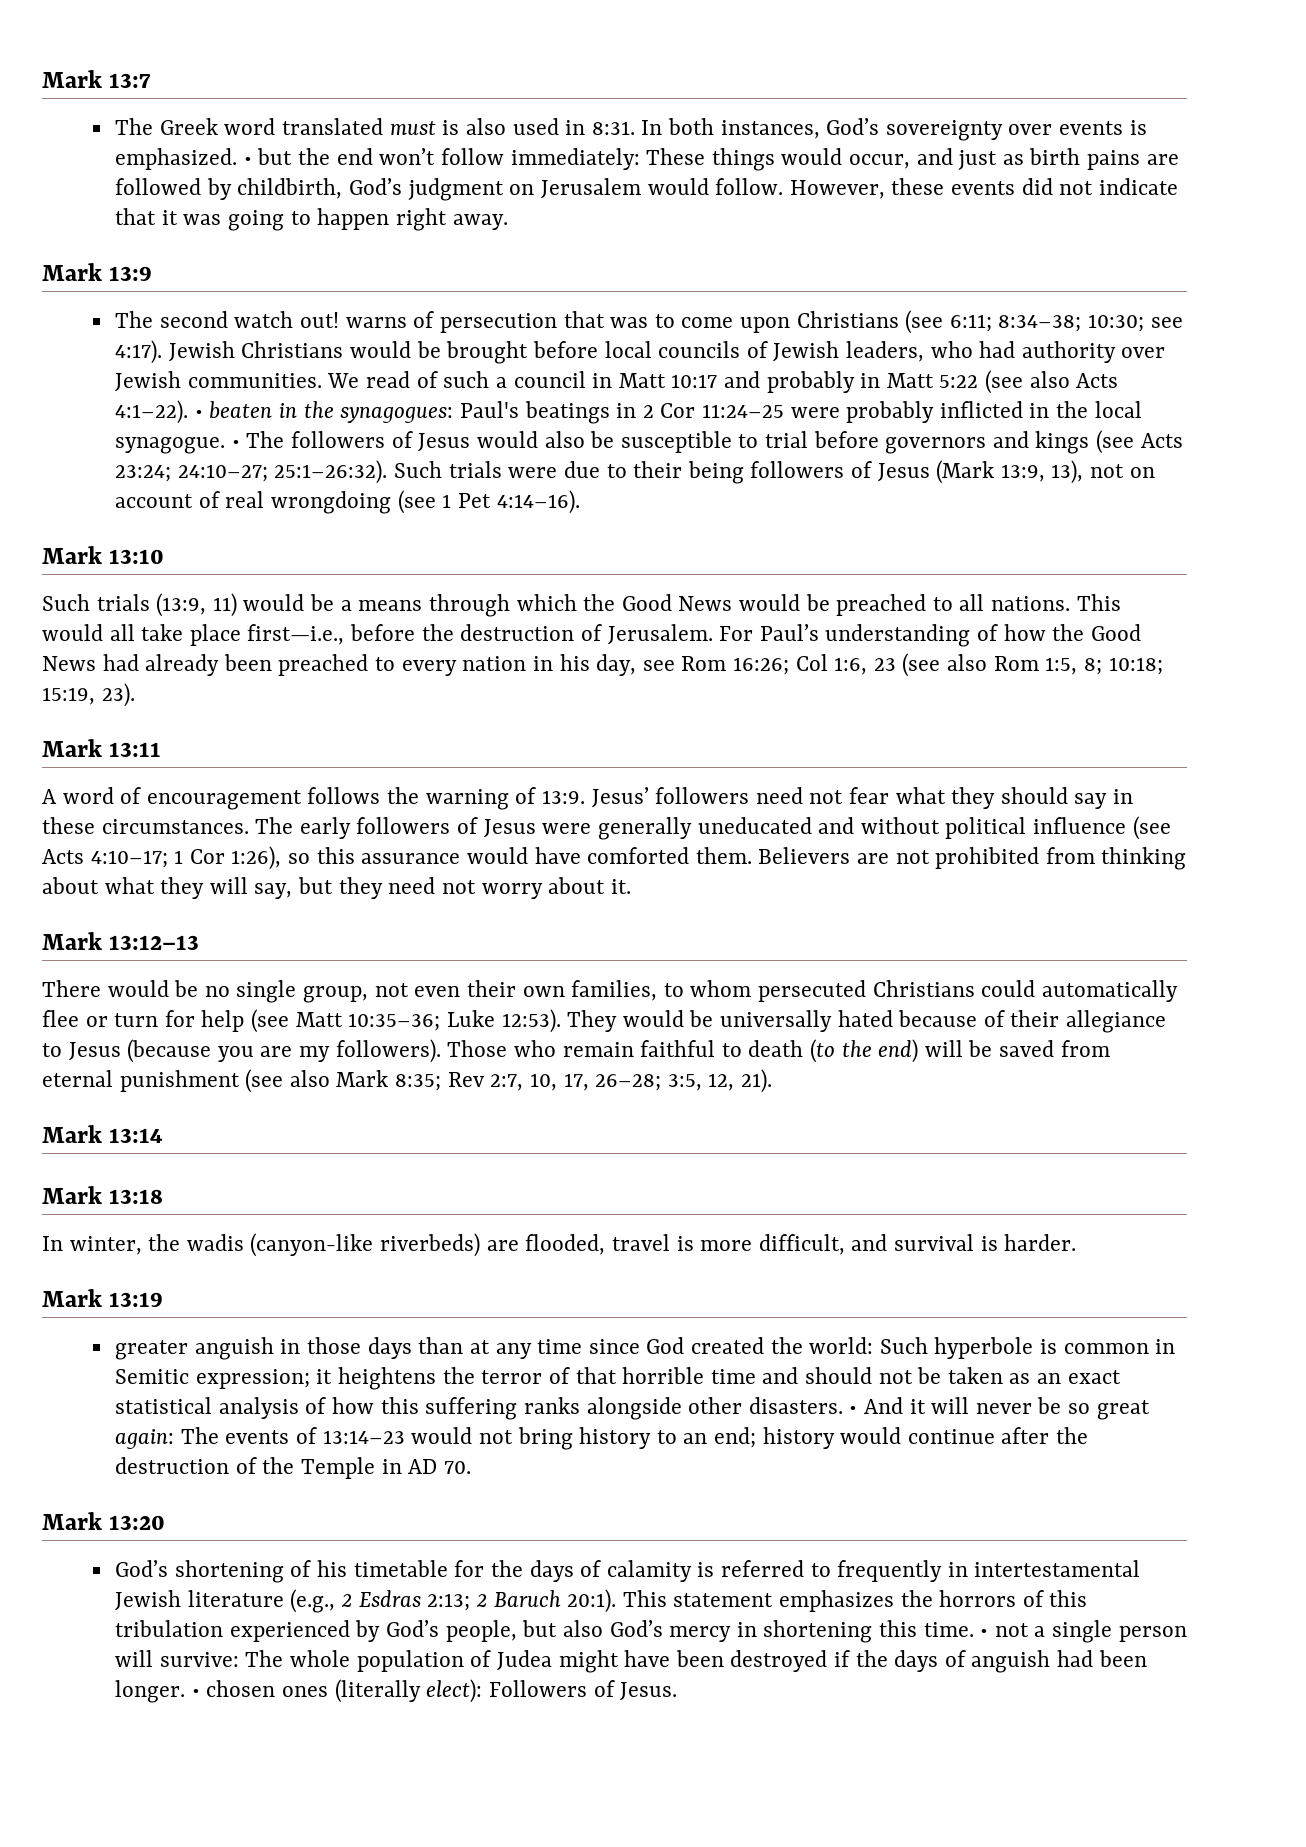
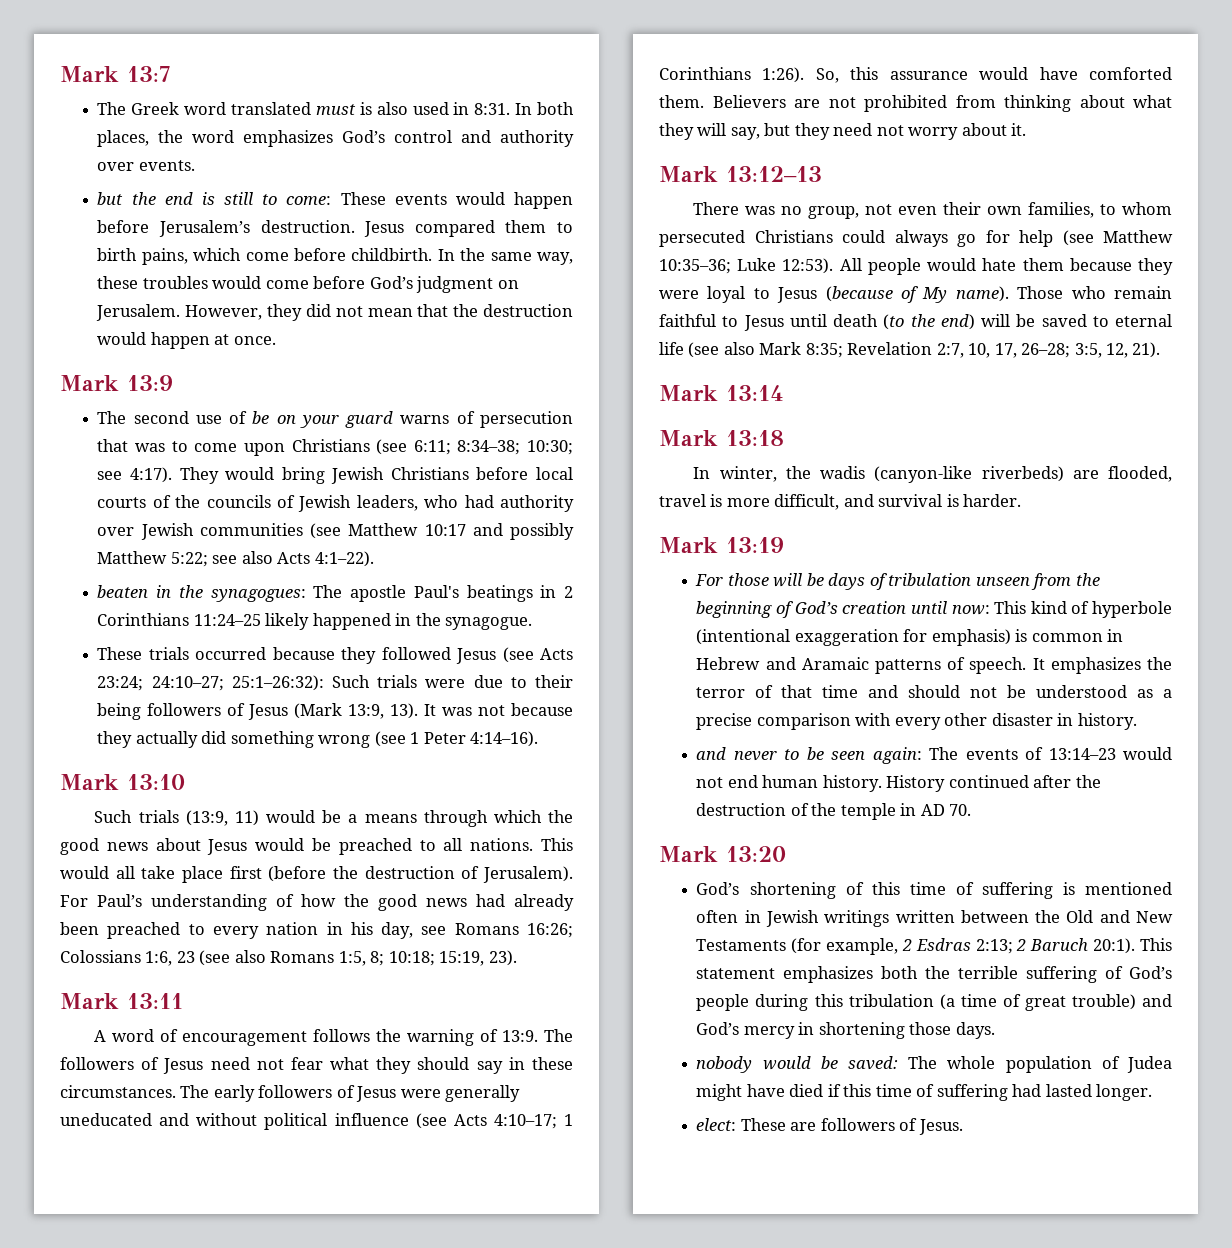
- In both instances, God’s sovereignty over events is emphasized. • but the end won’t follow immediately: These things would occur, and just as birth pains are followed by childbirth, God’s judgment on Jerusalem would follow. However, these events did not indicate that it was going to happen right away.
+ In both places, the word emphasizes God’s control and authority over events.
+ but the end is still to come: These events would happen before Jerusalem’s destruction. Jesus compared them to birth pains, which come before childbirth. In the same way, these troubles would come before God’s judgment on Jerusalem. However, they did not mean that the destruction would happen at once.
  Mark 13:9
- The second watch out! warns of persecution that was to come upon Christians (see 6:11; 8:34–38; 10:30; see 4:17).
+ The second use of be on your guard warns of persecution that was to come upon Christians (see 6:11; 8:34–38; 10:30; see 4:17).
- Jewish Christians would be brought before local councils of Jewish leaders, who had authority over Jewish communities. We read of such a council in Matt 10:17 and probably in Matt 5:22 (see also Acts 4:1–22). • beaten in the synagogues: Paul's beatings in 2 Cor 11:24–25 were probably inflicted in the local synagogue. • The followers of Jesus would also be susceptible to trial before governors and kings (see Acts 23:24; 24:10–27; 25:1–26:32). Such trials were due to their being followers of Jesus (Mark 13:9, 13), not on account of real wrongdoing (see 1 Pet 4:14–16).
+ They would bring Jewish Christians before local courts of the councils of Jewish leaders, who had authority over Jewish communities (see Matthew 10:17 and possibly Matthew 5:22; see also Acts 4:1–22).
+ beaten in the synagogues: The apostle Paul's beatings in 2 Corinthians 11:24–25 likely happened in the synagogue.
+ These trials occurred because they followed Jesus (see Acts 23:24; 24:10–27; 25:1–26:32): Such trials were due to their being followers of Jesus (Mark 13:9, 13). It was not because they actually did something wrong (see 1 Peter 4:14–16).
- Such trials (13:9, 11) would be a means through which the Good News would be preached to all nations.
+ Such trials (13:9, 11) would be a means through which the good news about Jesus would be preached to all nations.
- This would all take place first—i.e., before the destruction of Jerusalem.
+ This would all take place first (before the destruction of Jerusalem).
- For Paul’s understanding of how the Good News had already been preached to every nation in his day, see Rom 16:26; Col 1:6, 23 (see also Rom 1:5, 8; 10:18; 15:19, 23).
+ For Paul’s understanding of how the good news had already been preached to every nation in his day, see Romans 16:26; Colossians 1:6, 23 (see also Romans 1:5, 8; 10:18; 15:19, 23).
- Jesus’ followers need not fear what they should say in these circumstances.
+ The followers of Jesus need not fear what they should say in these circumstances.
- The early followers of Jesus were generally uneducated and without political influence (see Acts 4:10–17; 1 Cor 1:26), so this assurance would have comforted them.
+ The early followers of Jesus were generally uneducated and without political influence (see Acts 4:10–17; 1 Corinthians 1:26). So, this assurance would have comforted them.
- There would be no single group, not even their own families, to whom persecuted Christians could automatically flee or turn for help (see Matt 10:35–36; Luke 12:53).
+ There was no group, not even their own families, to whom persecuted Christians could always go for help (see Matthew 10:35–36; Luke 12:53).
- They would be universally hated because of their allegiance to Jesus (because you are my followers).
+ All people would hate them because they were loyal to Jesus (because of My name).
- Those who remain faithful to death (to the end) will be saved from eternal punishment (see also Mark 8:35; Rev 2:7, 10, 17, 26–28; 3:5, 12, 21).
+ Those who remain faithful to Jesus until death (to the end) will be saved to eternal life (see also Mark 8:35; Revelation 2:7, 10, 17, 26–28; 3:5, 12, 21).
- greater anguish in those days than at any time since God created the world: Such hyperbole is common in Semitic expression; it heightens the terror of that horrible time and should not be taken as an exact statistical analysis of how this suffering ranks alongside other disasters. • And it will never be so great again: The events of 13:14–23 would not bring history to an end; history would continue after the destruction of the Temple in AD 70.
+ For those will be days of tribulation unseen from the beginning of God’s creation until now: This kind of hyperbole (intentional exaggeration for emphasis) is common in Hebrew and Aramaic patterns of speech. It emphasizes the terror of that time and should not be understood as a precise comparison with every other disaster in history.
+ and never to be seen again: The events of 13:14–23 would not end human history. History continued after the destruction of the temple in AD 70.
- God’s shortening of his timetable for the days of calamity is referred to frequently in intertestamental Jewish literature (e.g., 2 Esdras 2:13; 2 Baruch 20:1).
+ God’s shortening of this time of suffering is mentioned often in Jewish writings written between the Old and New Testaments (for example, 2 Esdras 2:13; 2 Baruch 20:1).
- This statement emphasizes the horrors of this tribulation experienced by God’s people, but also God’s mercy in shortening this time. • not a single person will survive: The whole population of Judea might have been destroyed if the days of anguish had been longer. • chosen ones (literally elect): Followers of Jesus.
+ This statement emphasizes both the terrible suffering of God’s people during this tribulation (a time of great trouble) and God’s mercy in shortening those days.
+ nobody would be saved: The whole population of Judea might have died if this time of suffering had lasted longer.
+ elect: These are followers of Jesus.

